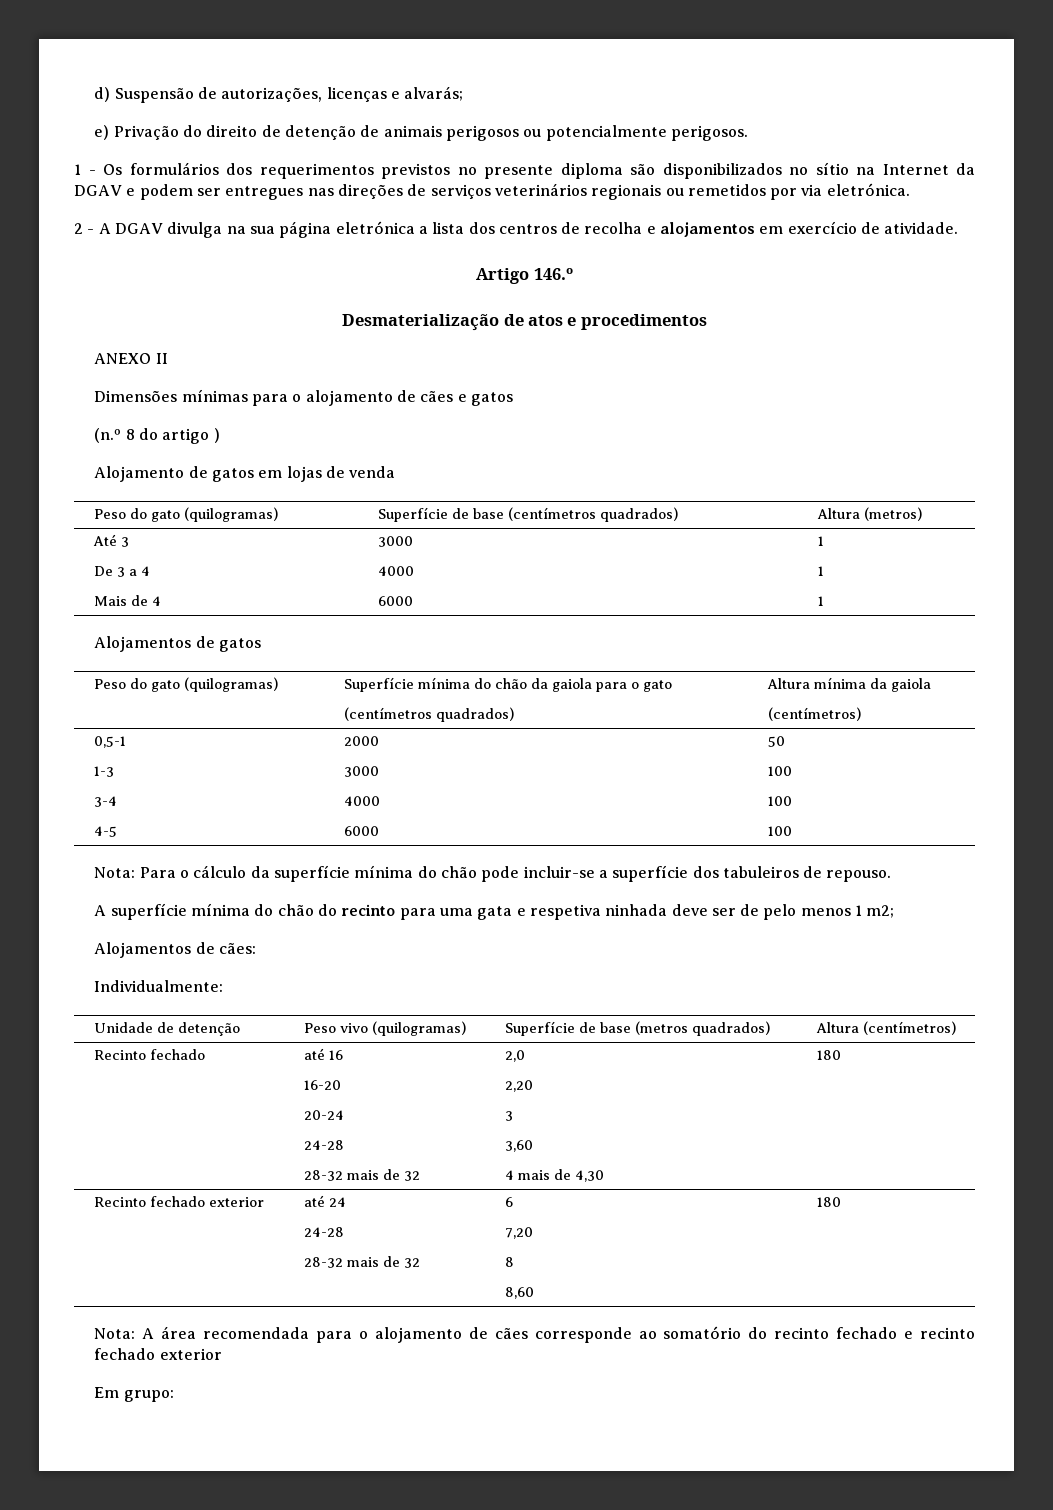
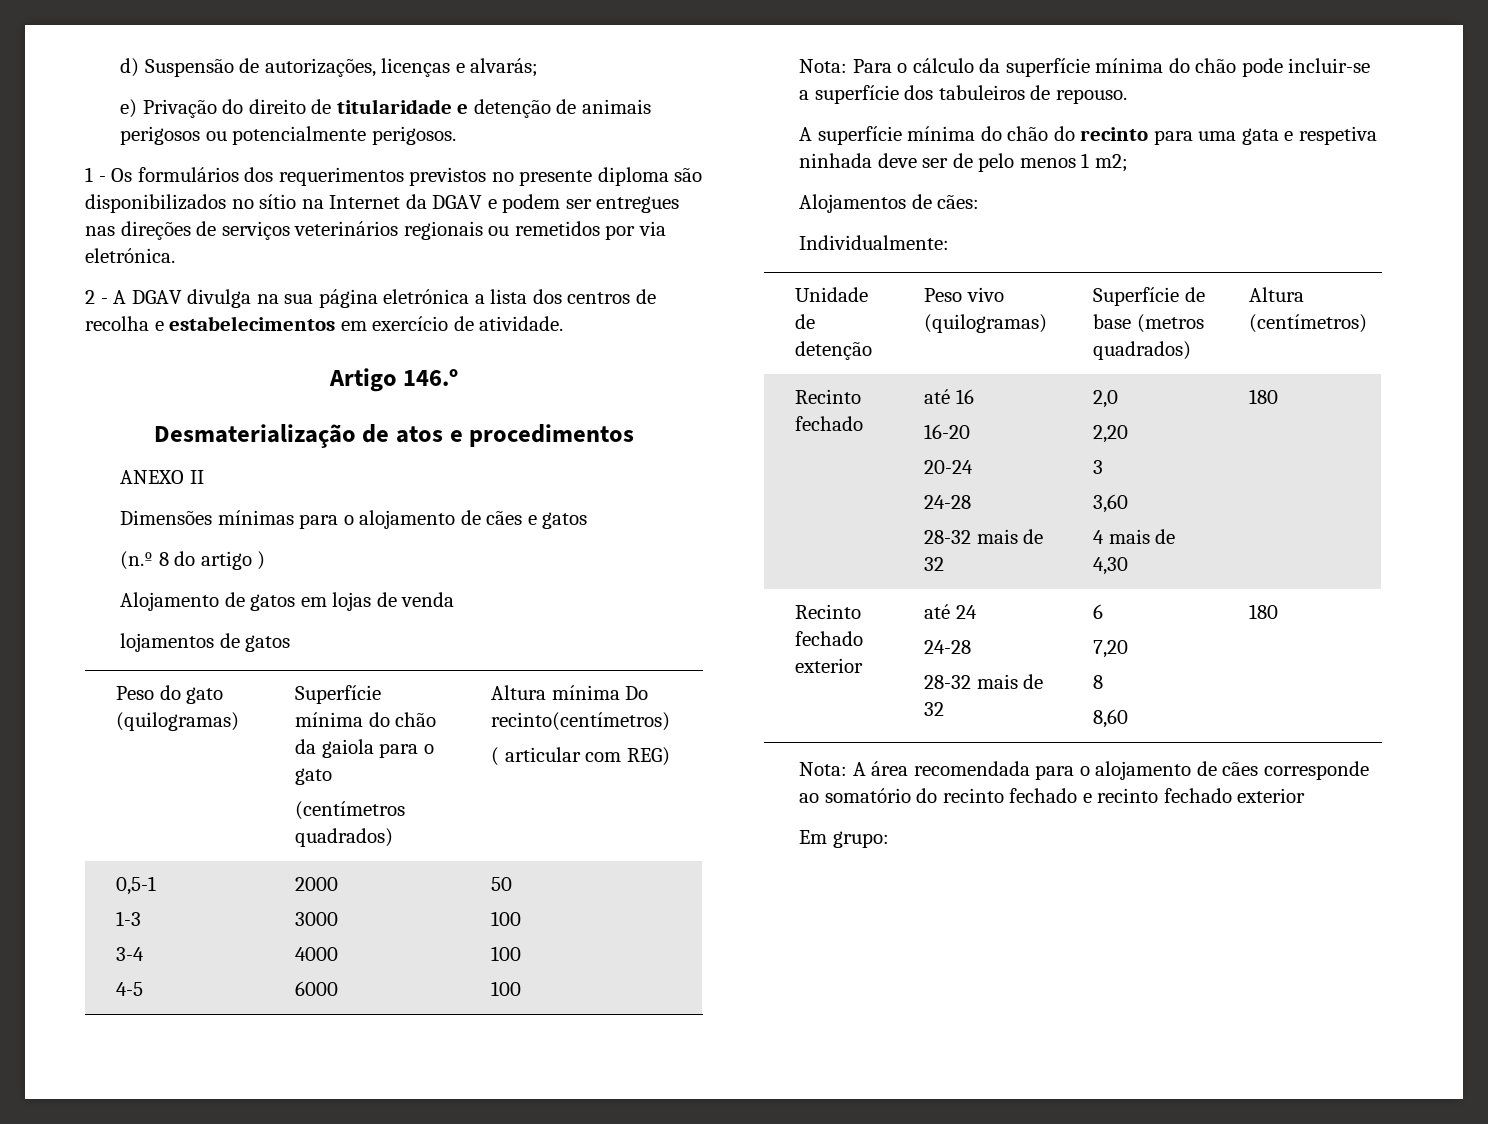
- e) Privação do direito de detenção de animais perigosos ou potencialmente perigosos.
+ e) Privação do direito de titularidade e detenção de animais perigosos ou potencialmente perigosos.
- 2 - A DGAV divulga na sua página eletrónica a lista dos centros de recolha e alojamentos em exercício de atividade.
+ 2 - A DGAV divulga na sua página eletrónica a lista dos centros de recolha e estabelecimentos em exercício de atividade.
- Peso do gato (quilogramas) | Superfície de base (centímetros quadrados) | Altura (metros)
- Até 3
- De 3 a 4
- Mais de 4 | 3000
- 4000
- 6000 | 1
- 1
- 1
- Alojamentos de gatos
+ lojamentos de gatos
  Peso do gato (quilogramas) | Superfície mínima do chão da gaiola para o gato
- (centímetros quadrados) | Altura mínima da gaiola
- (centímetros)
+ (centímetros quadrados) | Altura mínima Do recinto(centímetros)
+ ( articular com REG)

